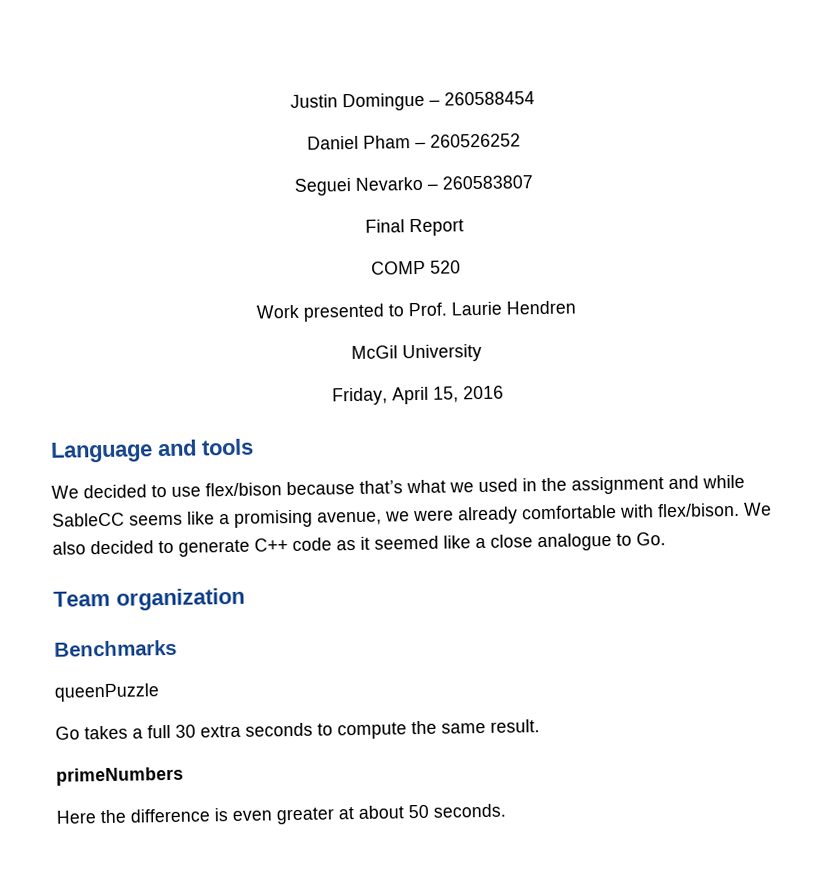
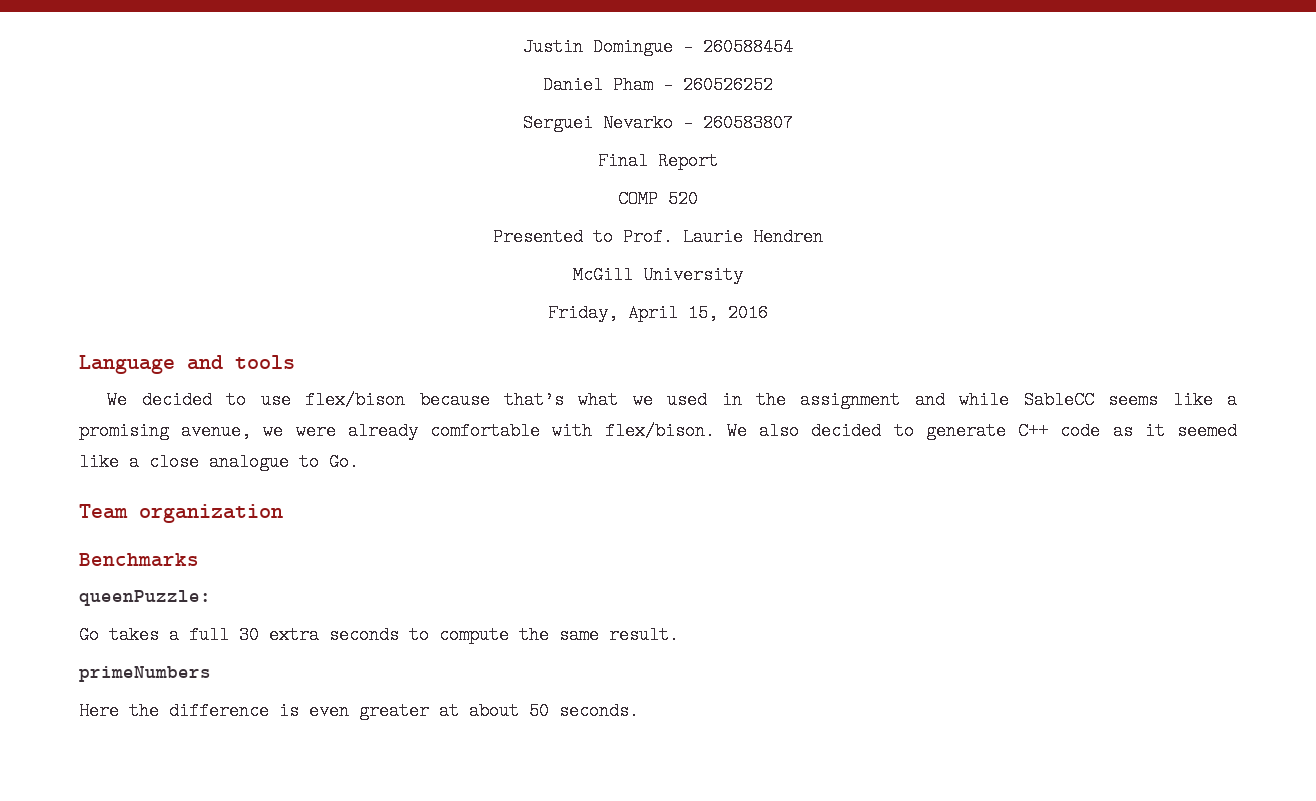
- Seguei Nevarko – 260583807
+ Serguei Nevarko – 260583807
- Work presented to Prof. Laurie Hendren
+ Presented to Prof. Laurie Hendren
- McGil University
+ McGill University
- queenPuzzle
+ queenPuzzle:

